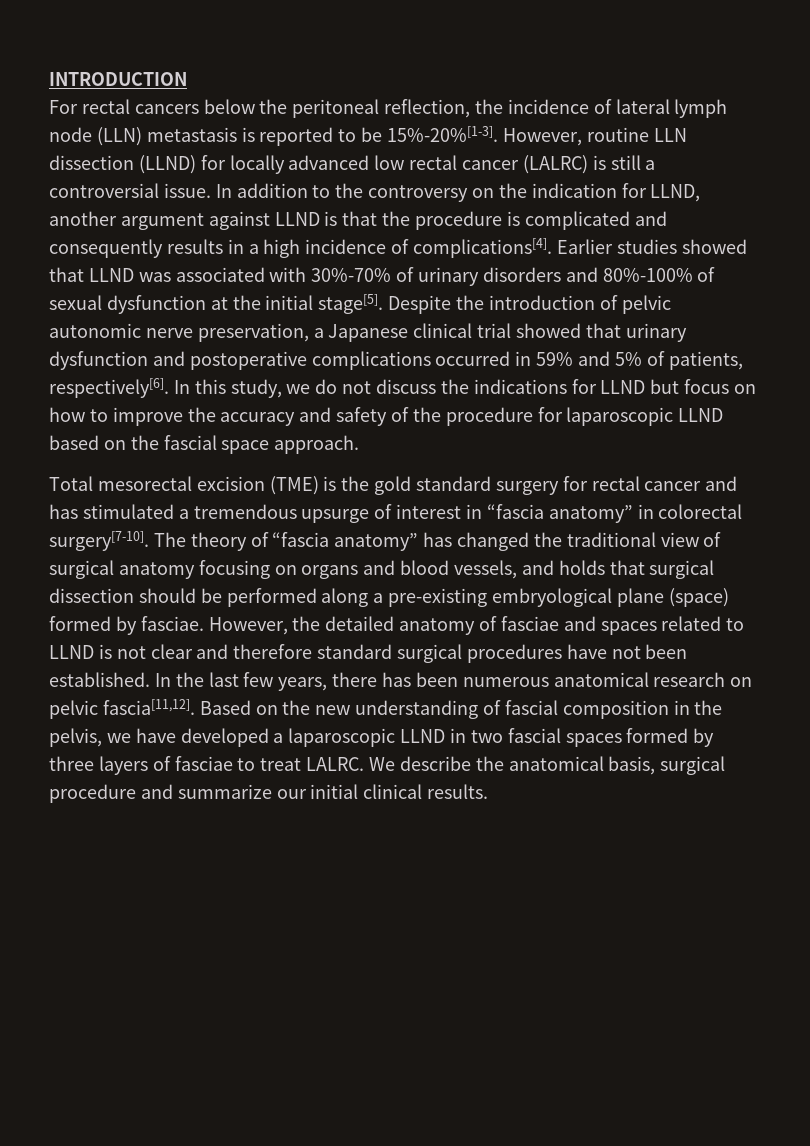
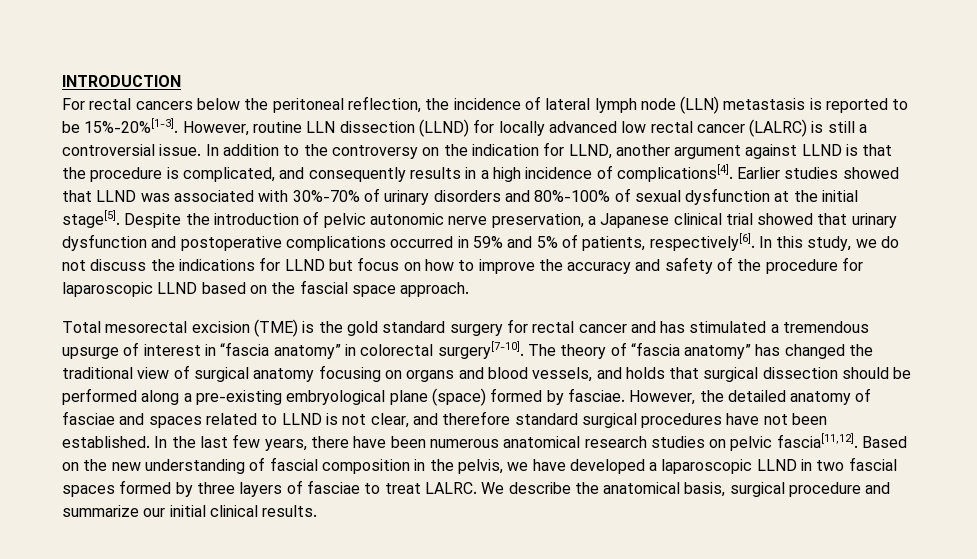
- In addition to the controversy on the indication for LLND, another argument against LLND is that the procedure is complicated and consequently results in a high incidence of complications[4].
+ In addition to the controversy on the indication for LLND, another argument against LLND is that the procedure is complicated, and consequently results in a high incidence of complications[4].
- However, the detailed anatomy of fasciae and spaces related to LLND is not clear and therefore standard surgical procedures have not been established.
+ However, the detailed anatomy of fasciae and spaces related to LLND is not clear, and therefore standard surgical procedures have not been established.
- In the last few years, there has been numerous anatomical research on pelvic fascia[11,12].
+ In the last few years, there have been numerous anatomical research studies on pelvic fascia[11,12].

